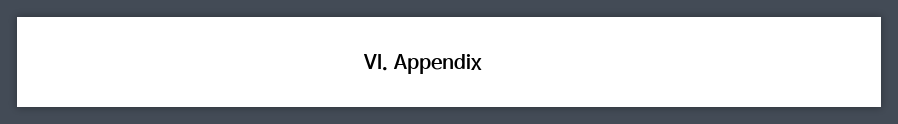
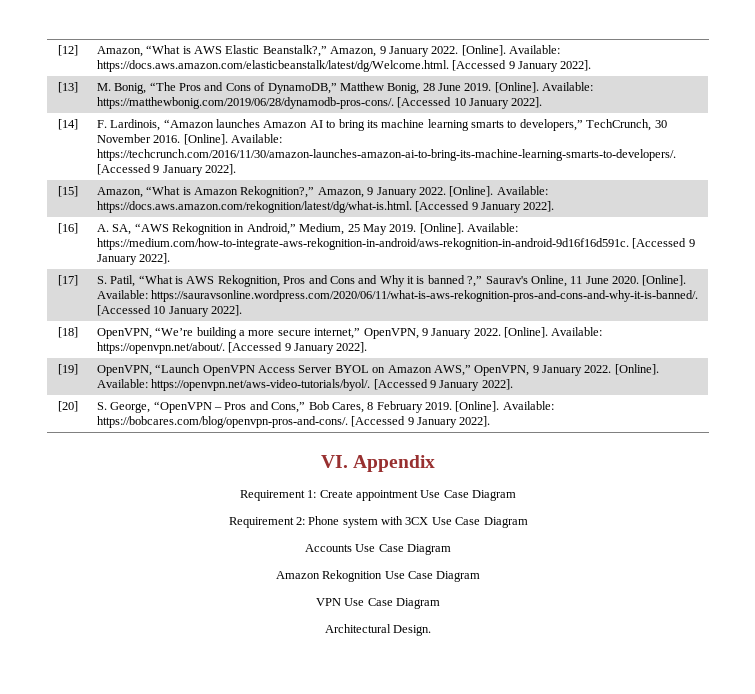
+ [12] | Amazon, “What is AWS Elastic Beanstalk?,” Amazon, 9 January 2022. [Online]. Available: https://docs.aws.amazon.com/elasticbeanstalk/latest/dg/Welcome.html. [Accessed 9 January 2022].
+ [13] | M. Bonig, “The Pros and Cons of DynamoDB,” Matthew Bonig, 28 June 2019. [Online]. Available: https://matthewbonig.com/2019/06/28/dynamodb-pros-cons/. [Accessed 10 January 2022].
+ [14] | F. Lardinois, “Amazon launches Amazon AI to bring its machine learning smarts to developers,” TechCrunch, 30 November 2016. [Online]. Available: https://techcrunch.com/2016/11/30/amazon-launches-amazon-ai-to-bring-its-machine-learning-smarts-to-developers/. [Accessed 9 January 2022].
+ [15] | Amazon, “What is Amazon Rekognition?,” Amazon, 9 January 2022. [Online]. Available: https://docs.aws.amazon.com/rekognition/latest/dg/what-is.html. [Accessed 9 January 2022].
+ [16] | A. SA, “AWS Rekognition in Android,” Medium, 25 May 2019. [Online]. Available: https://medium.com/how-to-integrate-aws-rekognition-in-android/aws-rekognition-in-android-9d16f16d591c. [Accessed 9 January 2022].
+ [17] | S. Patil, “What is AWS Rekognition, Pros and Cons and Why it is banned ?,” Saurav's Online, 11 June 2020. [Online]. Available: https://sauravsonline.wordpress.com/2020/06/11/what-is-aws-rekognition-pros-and-cons-and-why-it-is-banned/. [Accessed 10 January 2022].
+ [18] | OpenVPN, “We’re building a more secure internet,” OpenVPN, 9 January 2022. [Online]. Available: https://openvpn.net/about/. [Accessed 9 January 2022].
+ [19] | OpenVPN, “Launch OpenVPN Access Server BYOL on Amazon AWS,” OpenVPN, 9 January 2022. [Online]. Available: https://openvpn.net/aws-video-tutorials/byol/. [Accessed 9 January 2022].
+ [20] | S. George, “OpenVPN – Pros and Cons,” Bob Cares, 8 February 2019. [Online]. Available: https://bobcares.com/blog/openvpn-pros-and-cons/. [Accessed 9 January 2022].
  VI. Appendix
+ Requirement 1: Create appointment Use Case Diagram
+ Requirement 2: Phone system with 3CX Use Case Diagram
+ Accounts Use Case Diagram
+ Amazon Rekognition Use Case Diagram
+ VPN Use Case Diagram
+ Architectural Design.

